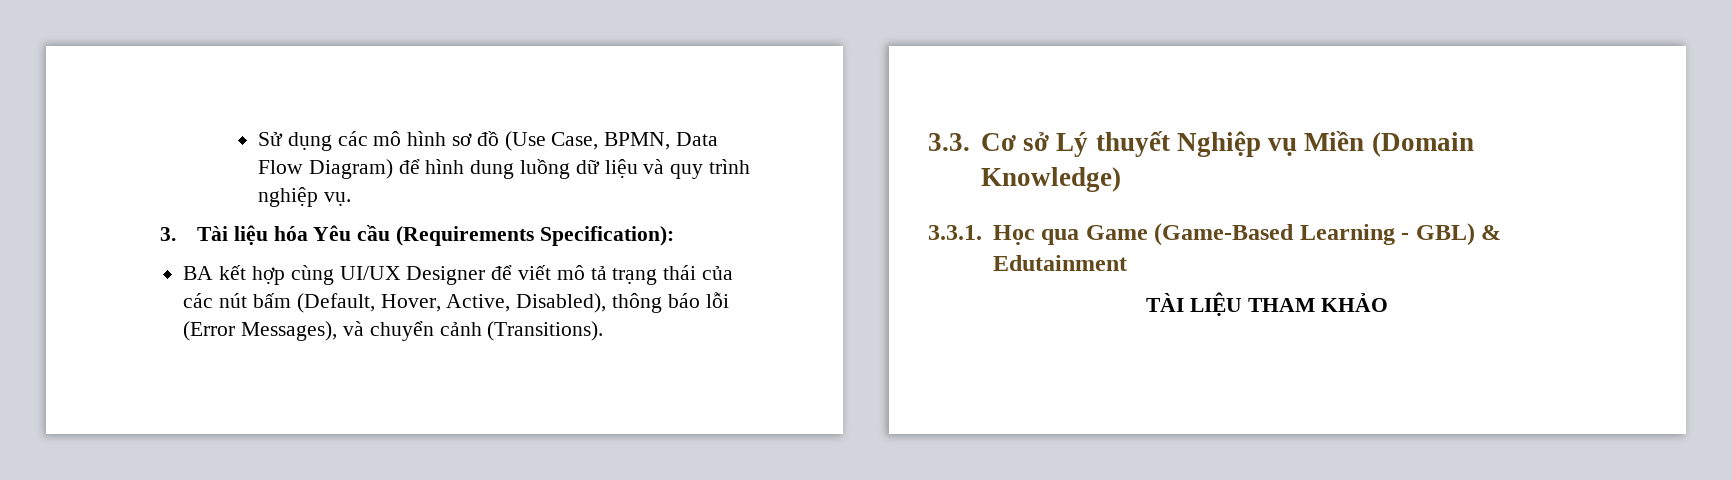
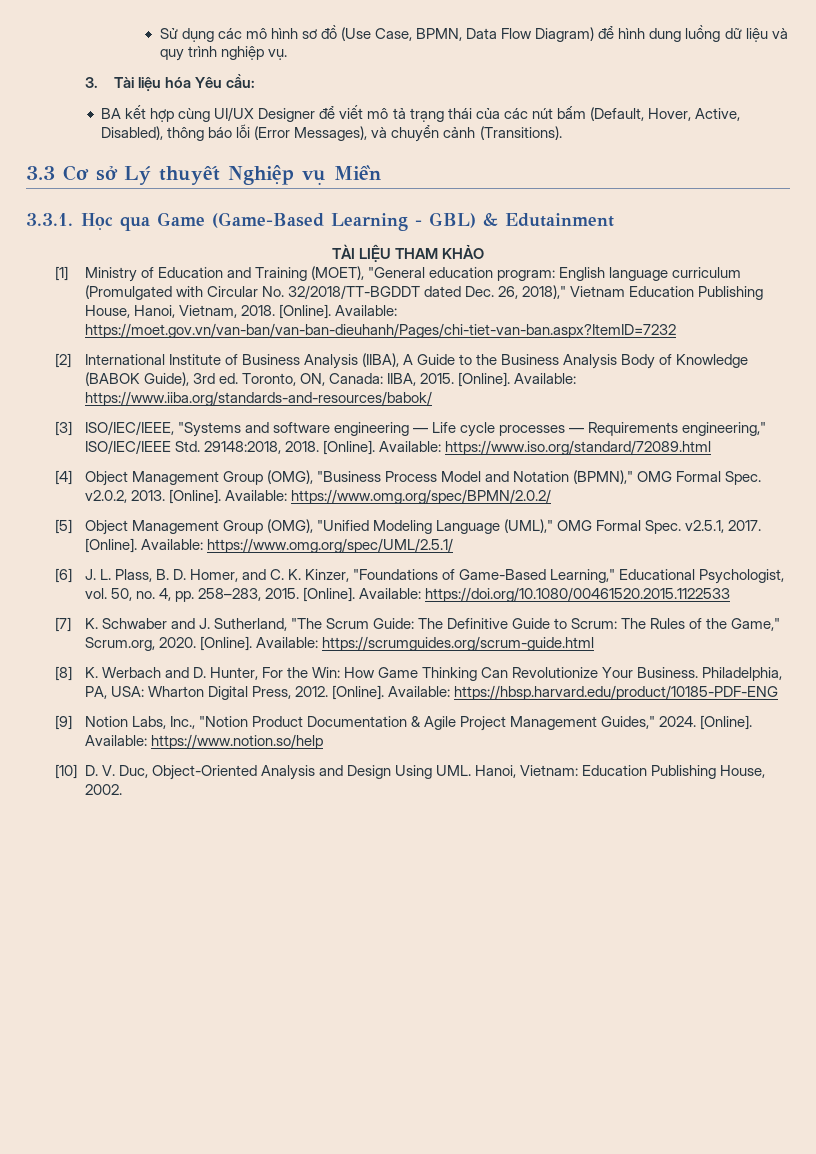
- 3. Tài liệu hóa Yêu cầu (Requirements Specification):
+ 3. Tài liệu hóa Yêu cầu:
- 3.3. Cơ sở Lý thuyết Nghiệp vụ Miền (Domain Knowledge)
+ 3.3 Cơ sở Lý thuyết Nghiệp vụ Miền
+ [1] Ministry of Education and Training (MOET), "General education program: English language curriculum (Promulgated with Circular No. 32/2018/TT-BGDDT dated Dec. 26, 2018)," Vietnam Education Publishing House, Hanoi, Vietnam, 2018. [Online]. Available: https://moet.gov.vn/van-ban/van-ban-dieuhanh/Pages/chi-tiet-van-ban.aspx?ItemID=7232
+ [2] International Institute of Business Analysis (IIBA), A Guide to the Business Analysis Body of Knowledge (BABOK Guide), 3rd ed. Toronto, ON, Canada: IIBA, 2015. [Online]. Available: https://www.iiba.org/standards-and-resources/babok/
+ [3] ISO/IEC/IEEE, "Systems and software engineering — Life cycle processes — Requirements engineering," ISO/IEC/IEEE Std. 29148:2018, 2018. [Online]. Available: https://www.iso.org/standard/72089.html
+ [4] Object Management Group (OMG), "Business Process Model and Notation (BPMN)," OMG Formal Spec. v2.0.2, 2013. [Online]. Available: https://www.omg.org/spec/BPMN/2.0.2/
+ [5] Object Management Group (OMG), "Unified Modeling Language (UML)," OMG Formal Spec. v2.5.1, 2017. [Online]. Available: https://www.omg.org/spec/UML/2.5.1/
+ [6] J. L. Plass, B. D. Homer, and C. K. Kinzer, "Foundations of Game-Based Learning," Educational Psychologist, vol. 50, no. 4, pp. 258–283, 2015. [Online]. Available: https://doi.org/10.1080/00461520.2015.1122533
+ [7] K. Schwaber and J. Sutherland, "The Scrum Guide: The Definitive Guide to Scrum: The Rules of the Game," Scrum.org, 2020. [Online]. Available: https://scrumguides.org/scrum-guide.html
+ [8] K. Werbach and D. Hunter, For the Win: How Game Thinking Can Revolutionize Your Business. Philadelphia, PA, USA: Wharton Digital Press, 2012. [Online]. Available: https://hbsp.harvard.edu/product/10185-PDF-ENG
+ [9] Notion Labs, Inc., "Notion Product Documentation & Agile Project Management Guides," 2024. [Online]. Available: https://www.notion.so/help
+ [10] D. V. Duc, Object-Oriented Analysis and Design Using UML. Hanoi, Vietnam: Education Publishing House, 2002.

